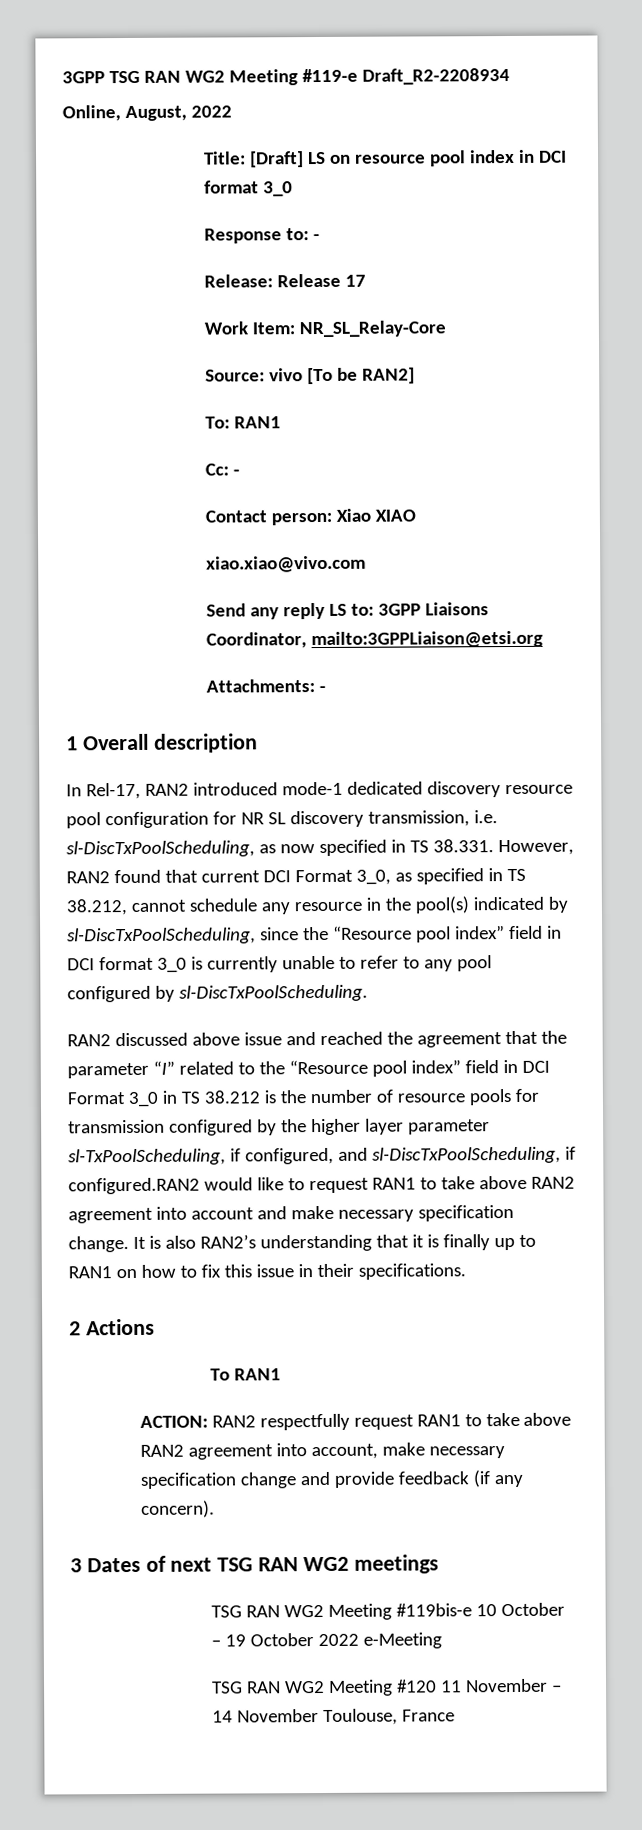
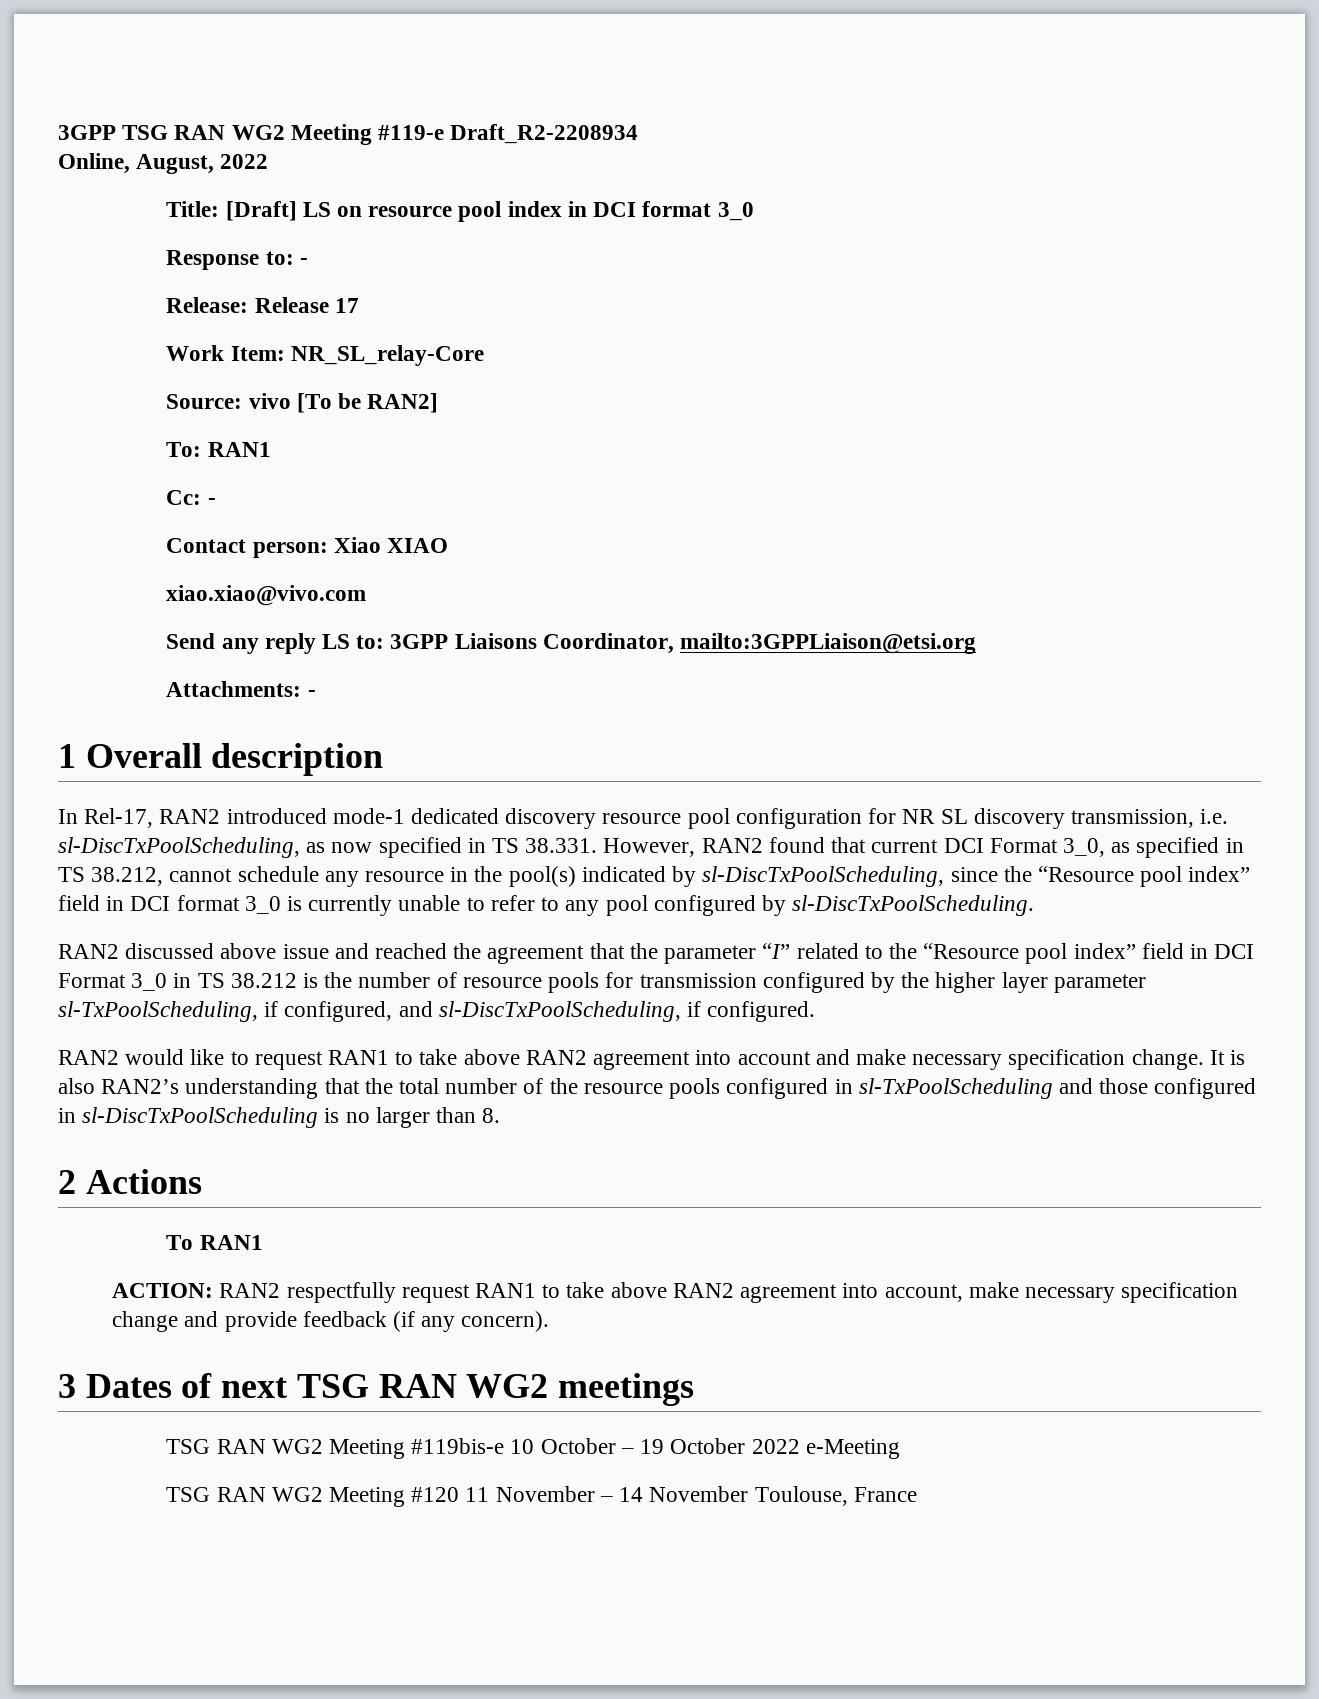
- Work Item: NR_SL_Relay-Core
+ Work Item: NR_SL_relay-Core
- RAN2 discussed above issue and reached the agreement that the parameter “I” related to the “Resource pool index” field in DCI Format 3_0 in TS 38.212 is the number of resource pools for transmission configured by the higher layer parameter sl-TxPoolScheduling, if configured, and sl-DiscTxPoolScheduling, if configured.RAN2 would like to request RAN1 to take above RAN2 agreement into account and make necessary specification change.
+ RAN2 discussed above issue and reached the agreement that the parameter “I” related to the “Resource pool index” field in DCI Format 3_0 in TS 38.212 is the number of resource pools for transmission configured by the higher layer parameter sl-TxPoolScheduling, if configured, and sl-DiscTxPoolScheduling, if configured.
+ RAN2 would like to request RAN1 to take above RAN2 agreement into account and make necessary specification change.
- It is also RAN2’s understanding that it is finally up to RAN1 on how to fix this issue in their specifications.
+ It is also RAN2’s understanding that the total number of the resource pools configured in sl-TxPoolScheduling and those configured in sl-DiscTxPoolScheduling is no larger than 8.

